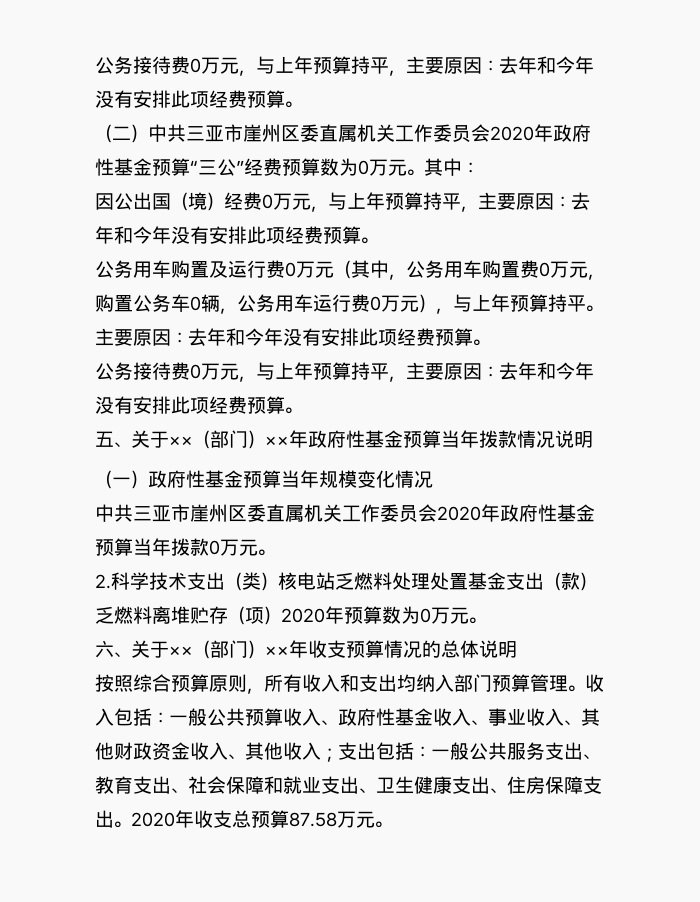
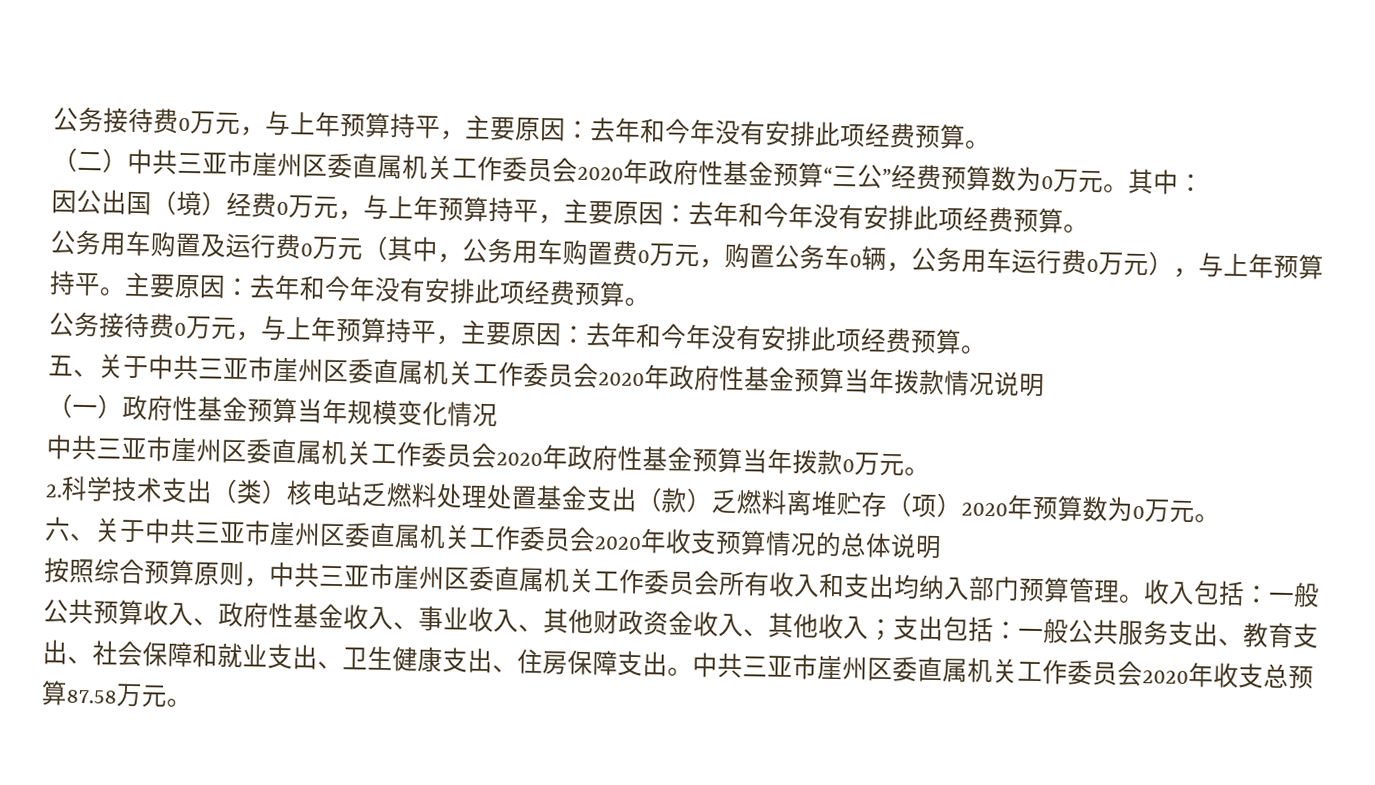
- 五、关于××（部门）××年政府性基金预算当年拨款情况说明
+ 五、关于中共三亚市崖州区委直属机关工作委员会2020年政府性基金预算当年拨款情况说明
- 六、关于××（部门）××年收支预算情况的总体说明
+ 六、关于中共三亚市崖州区委直属机关工作委员会2020年收支预算情况的总体说明
- 按照综合预算原则，所有收入和支出均纳入部门预算管理。
+ 按照综合预算原则，中共三亚市崖州区委直属机关工作委员会所有收入和支出均纳入部门预算管理。
- 2020年收支总预算87.58万元。
+ 中共三亚市崖州区委直属机关工作委员会2020年收支总预算87.58万元。

